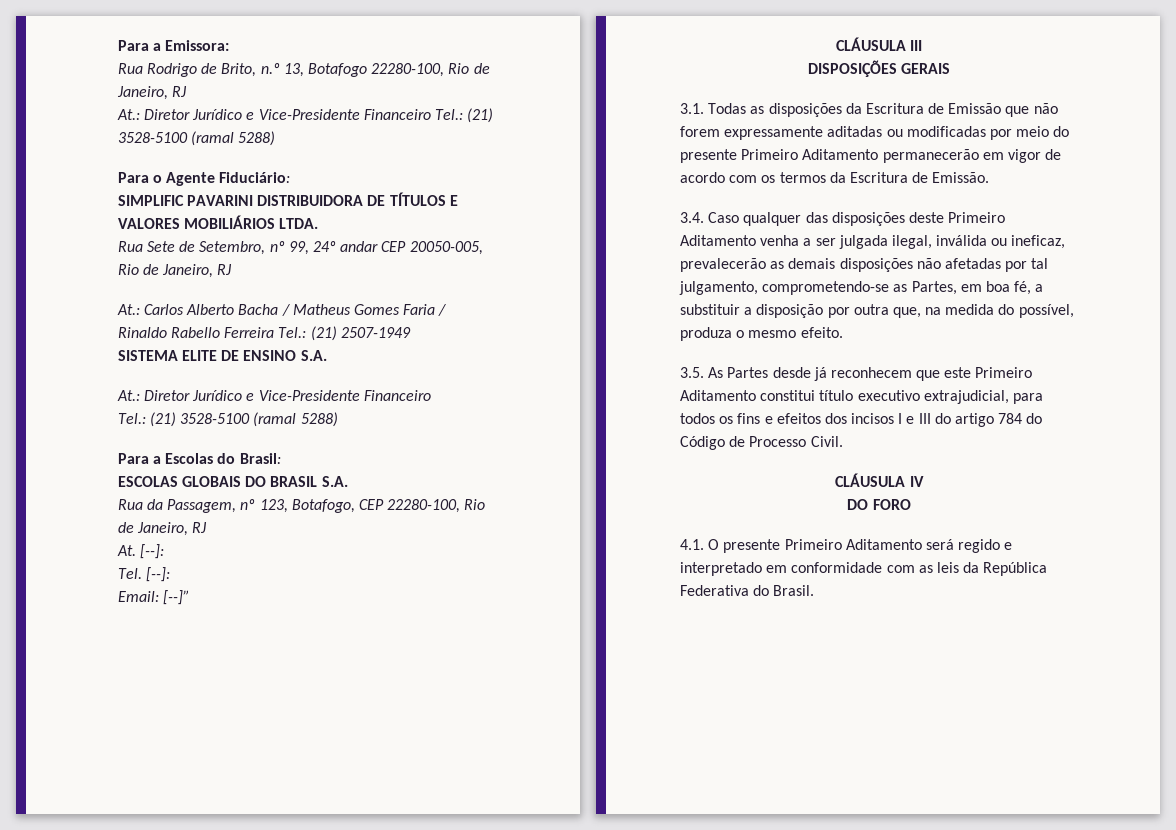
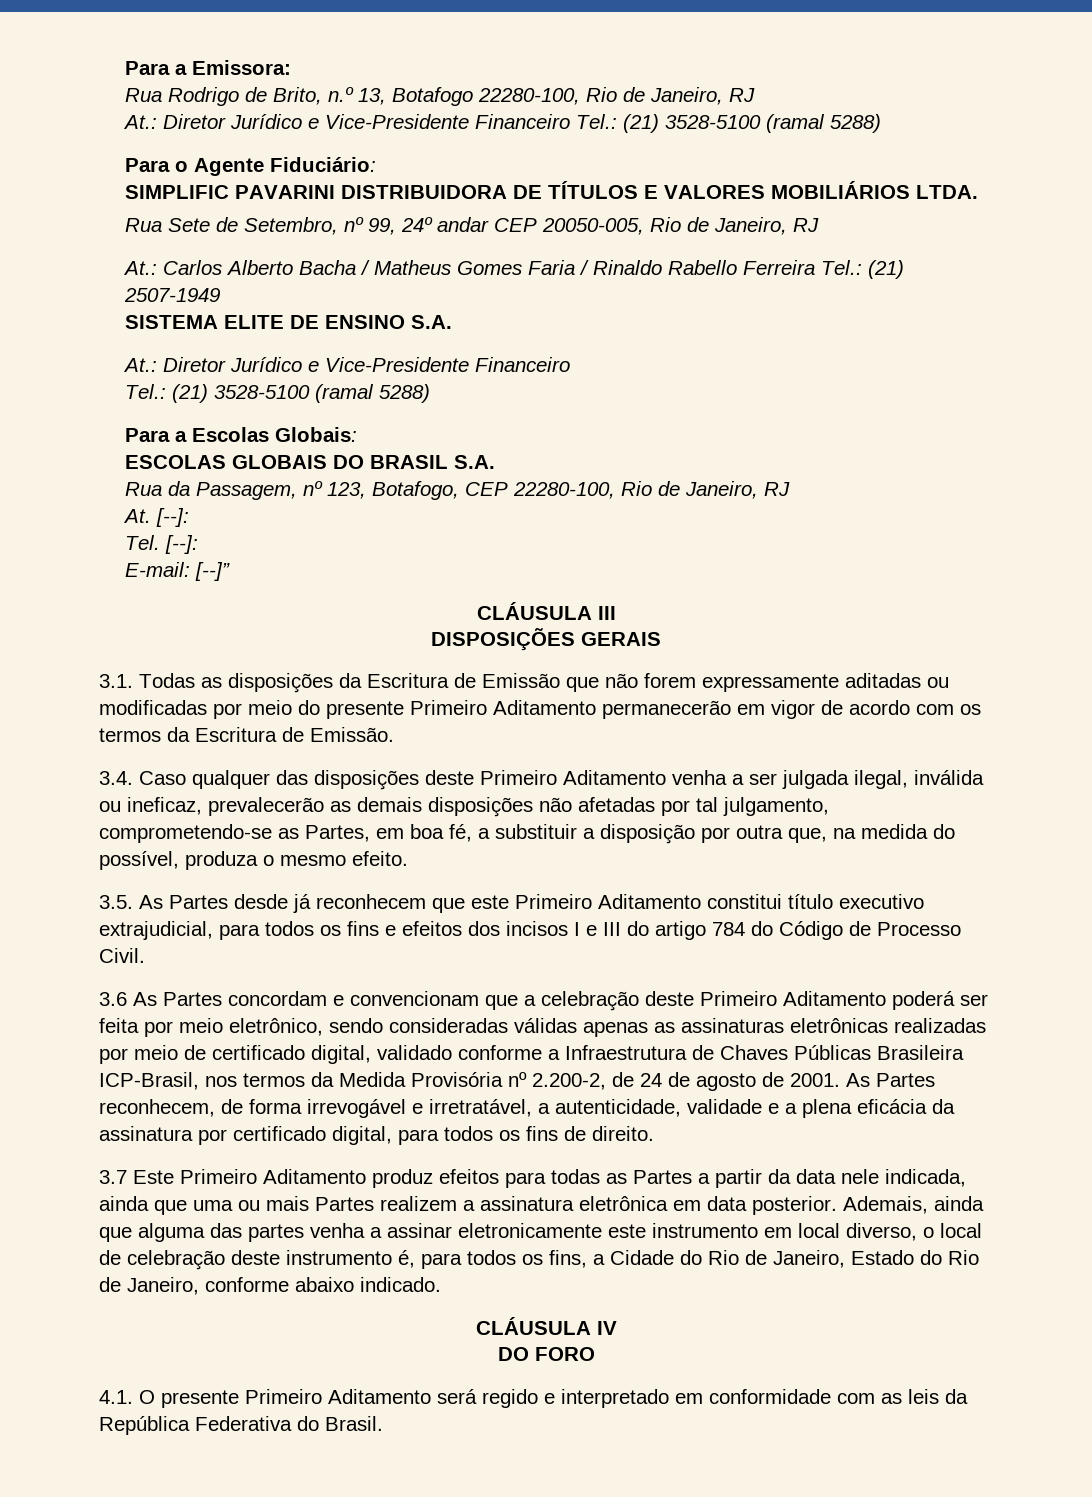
- Para a Escolas do Brasil:
+ Para a Escolas Globais:
- Email: [--]”
+ E-mail: [--]”
+ 3.6 As Partes concordam e convencionam que a celebração deste Primeiro Aditamento poderá ser feita por meio eletrônico, sendo consideradas válidas apenas as assinaturas eletrônicas realizadas por meio de certificado digital, validado conforme a Infraestrutura de Chaves Públicas Brasileira ICP-Brasil, nos termos da Medida Provisória nº 2.200-2, de 24 de agosto de 2001. As Partes reconhecem, de forma irrevogável e irretratável, a autenticidade, validade e a plena eficácia da assinatura por certificado digital, para todos os fins de direito.
+ 3.7 Este Primeiro Aditamento produz efeitos para todas as Partes a partir da data nele indicada, ainda que uma ou mais Partes realizem a assinatura eletrônica em data posterior. Ademais, ainda que alguma das partes venha a assinar eletronicamente este instrumento em local diverso, o local de celebração deste instrumento é, para todos os fins, a Cidade do Rio de Janeiro, Estado do Rio de Janeiro, conforme abaixo indicado.

